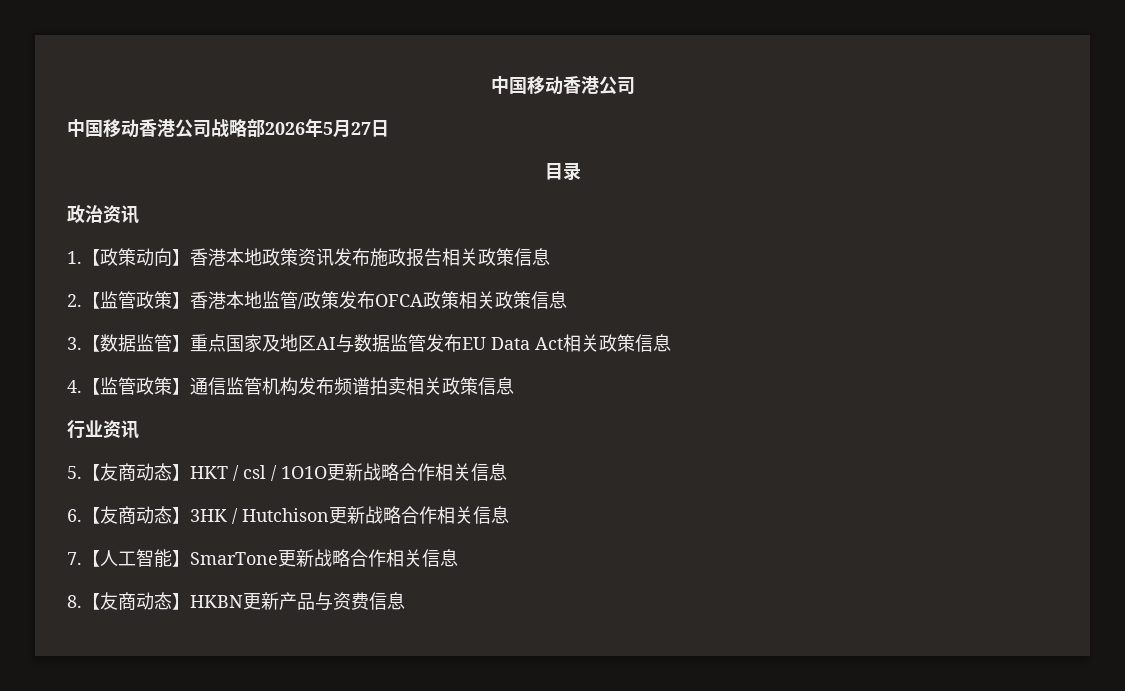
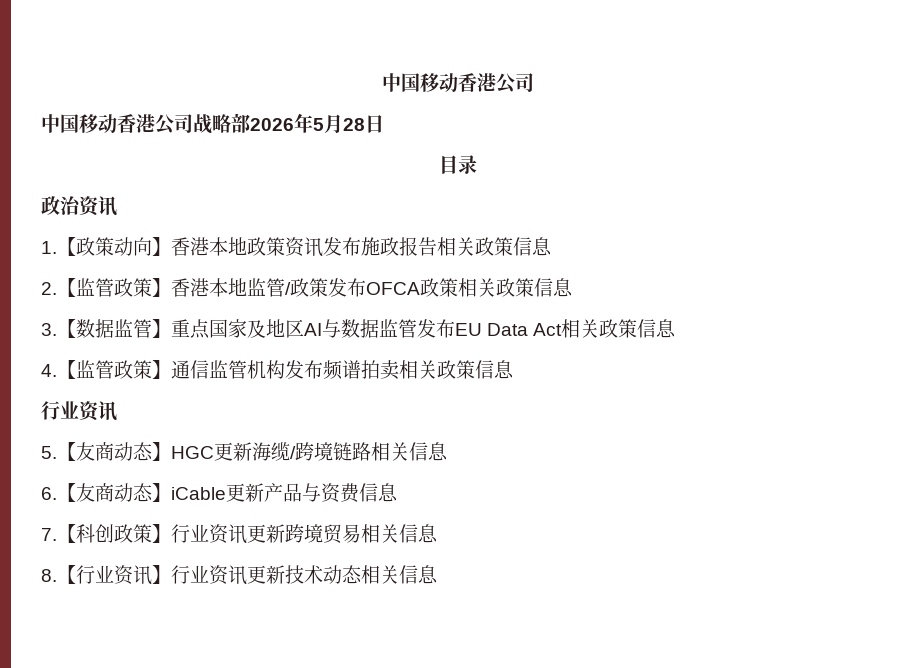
- 中国移动香港公司战略部2026年5月27日
+ 中国移动香港公司战略部2026年5月28日
- 5.【友商动态】HKT / csl / 1O1O更新战略合作相关信息
+ 5.【友商动态】HGC更新海缆/跨境链路相关信息
- 6.【友商动态】3HK / Hutchison更新战略合作相关信息
- 7.【人工智能】SmarTone更新战略合作相关信息
- 8.【友商动态】HKBN更新产品与资费信息
+ 6.【友商动态】iCable更新产品与资费信息
+ 7.【科创政策】行业资讯更新跨境贸易相关信息
+ 8.【行业资讯】行业资讯更新技术动态相关信息

